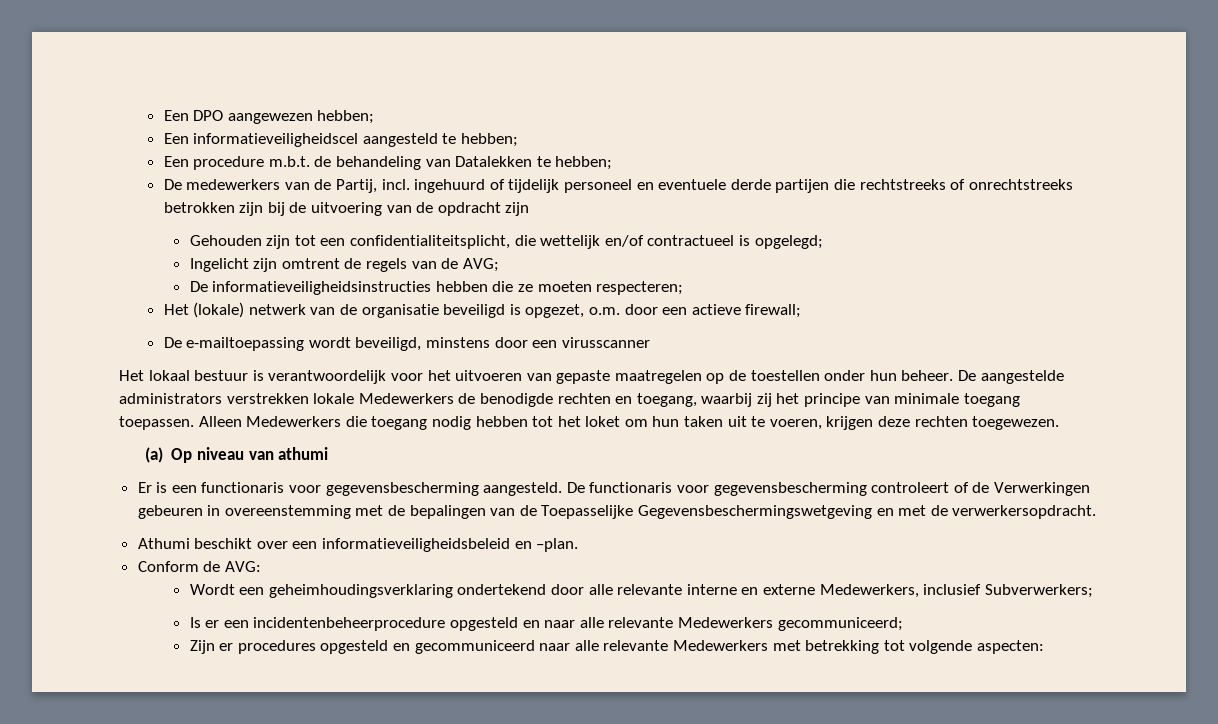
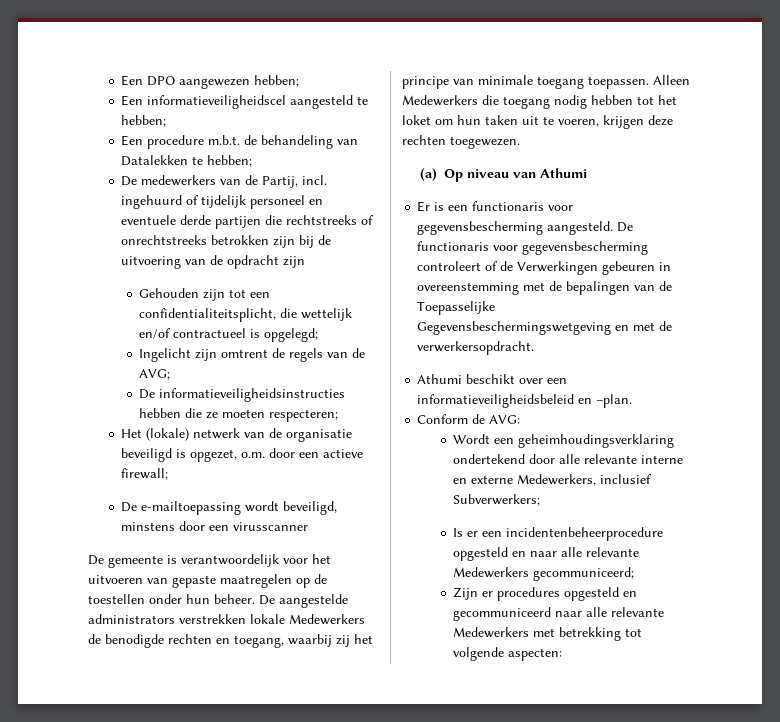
- Het lokaal bestuur is verantwoordelijk voor het uitvoeren van gepaste maatregelen op de toestellen onder hun beheer.
+ De gemeente is verantwoordelijk voor het uitvoeren van gepaste maatregelen op de toestellen onder hun beheer.
- (a) Op niveau van athumi
+ (a) Op niveau van Athumi

